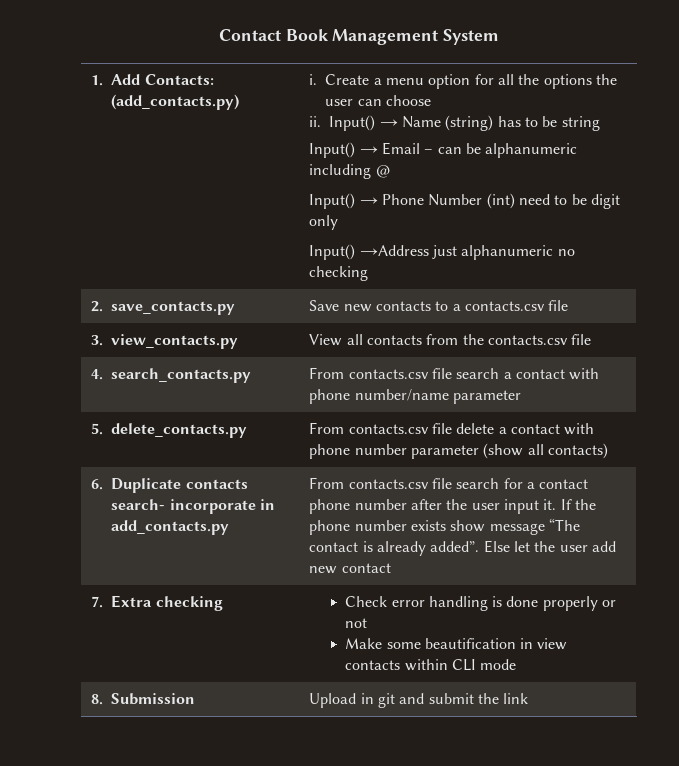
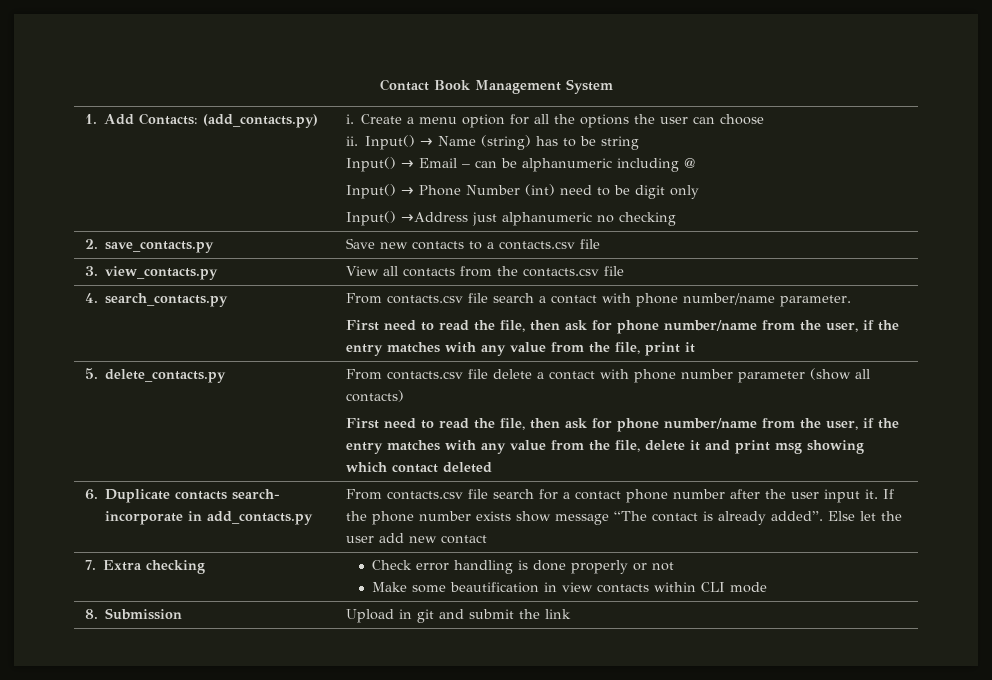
- 4. search_contacts.py | From contacts.csv file search a contact with phone number/name parameter
+ 4. search_contacts.py | From contacts.csv file search a contact with phone number/name parameter.
+ First need to read the file, then ask for phone number/name from the user, if the entry matches with any value from the file, print it
+ First need to read the file, then ask for phone number/name from the user, if the entry matches with any value from the file, delete it and print msg showing which contact deleted

